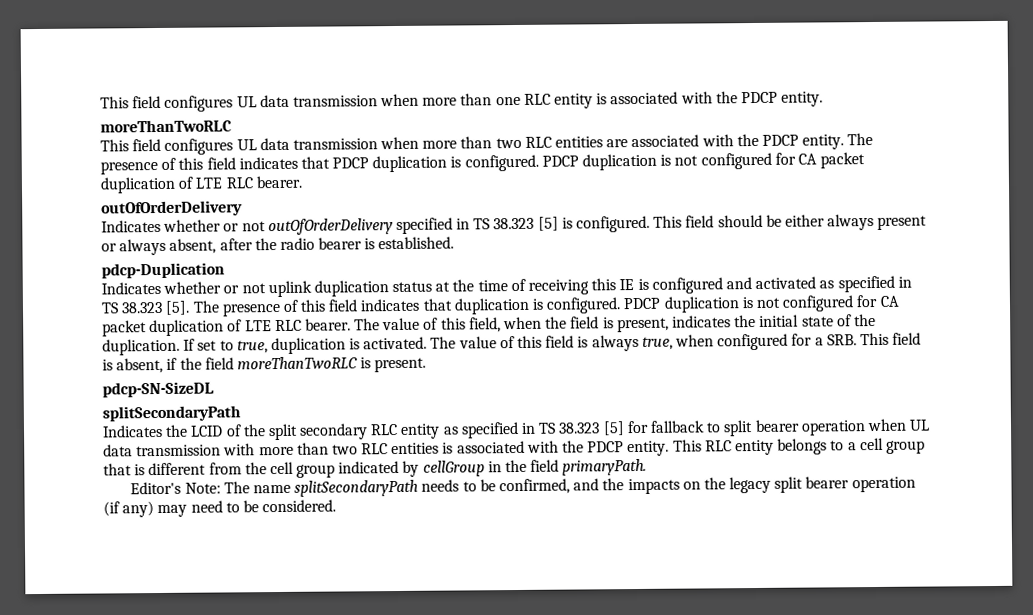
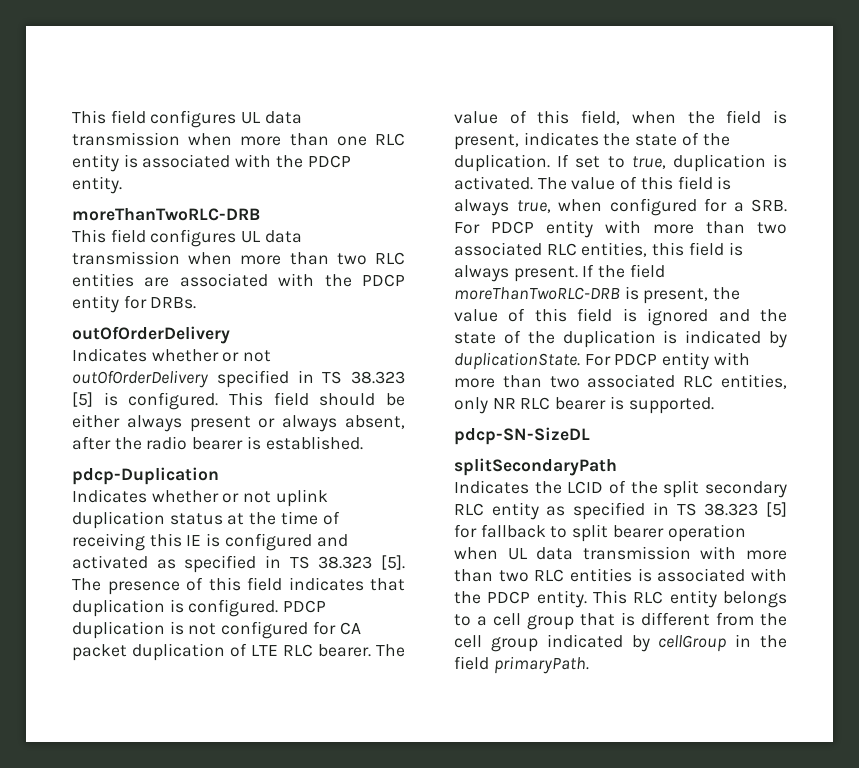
  This field configures UL data transmission when more than one RLC entity is associated with the PDCP entity.
- moreThanTwoRLC
+ moreThanTwoRLC-DRB
- This field configures UL data transmission when more than two RLC entities are associated with the PDCP entity. The presence of this field indicates that PDCP duplication is configured. PDCP duplication is not configured for CA packet duplication of LTE RLC bearer.
+ This field configures UL data transmission when more than two RLC entities are associated with the PDCP entity for DRBs.
- The value of this field, when the field is present, indicates the initial state of the duplication.
+ The value of this field, when the field is present, indicates the state of the duplication.
- The value of this field is always true, when configured for a SRB. This field is absent, if the field moreThanTwoRLC is present.
+ The value of this field is always true, when configured for a SRB. For PDCP entity with more than two associated RLC entities, this field is always present. If the field moreThanTwoRLC-DRB is present, the value of this field is ignored and the state of the duplication is indicated by duplicationState. For PDCP entity with more than two associated RLC entities, only NR RLC bearer is supported.
- Editor's Note: The name splitSecondaryPath needs to be confirmed, and the impacts on the legacy split bearer operation (if any) may need to be considered.

